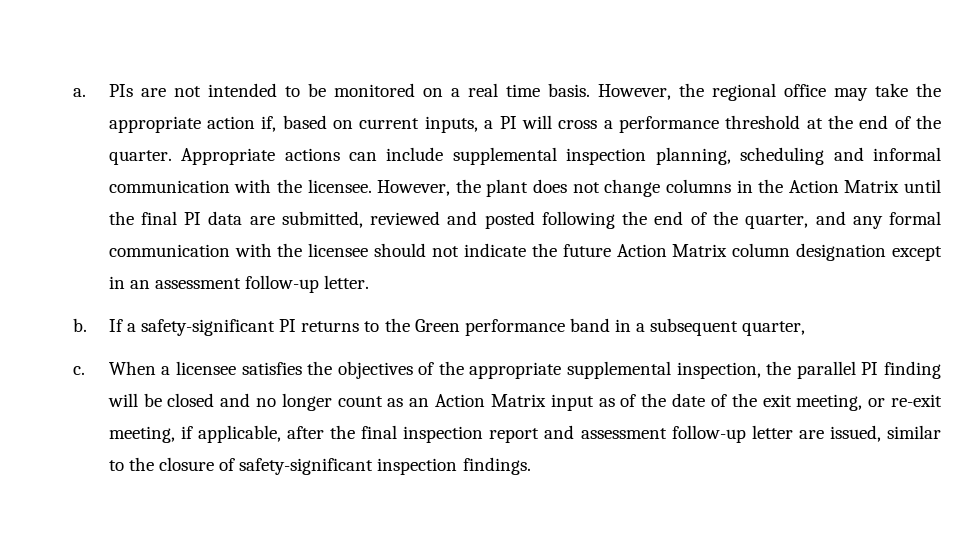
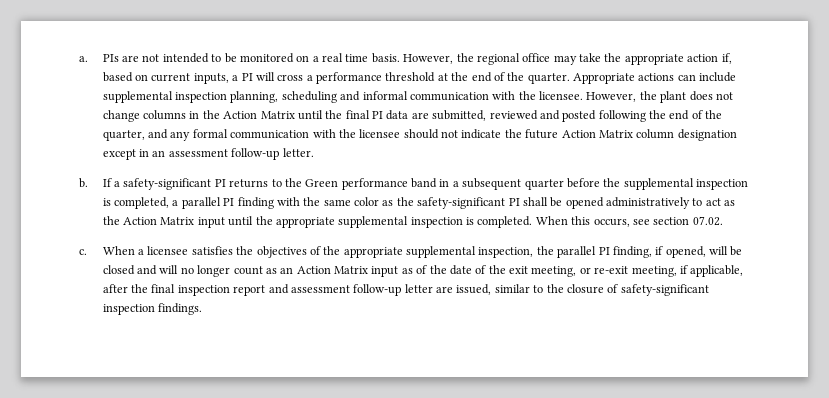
- If a safety-significant PI returns to the Green performance band in a subsequent quarter,
+ If a safety-significant PI returns to the Green performance band in a subsequent quarter before the supplemental inspection is completed, a parallel PI finding with the same color as the safety-significant PI shall be opened administratively to act as the Action Matrix input until the appropriate supplemental inspection is completed. When this occurs, see section 07.02.
- When a licensee satisfies the objectives of the appropriate supplemental inspection, the parallel PI finding will be closed and no longer count as an Action Matrix input as of the date of the exit meeting, or re-exit meeting, if applicable, after the final inspection report and assessment follow-up letter are issued, similar to the closure of safety-significant inspection findings.
+ When a licensee satisfies the objectives of the appropriate supplemental inspection, the parallel PI finding, if opened, will be closed and will no longer count as an Action Matrix input as of the date of the exit meeting, or re-exit meeting, if applicable, after the final inspection report and assessment follow-up letter are issued, similar to the closure of safety-significant inspection findings.

